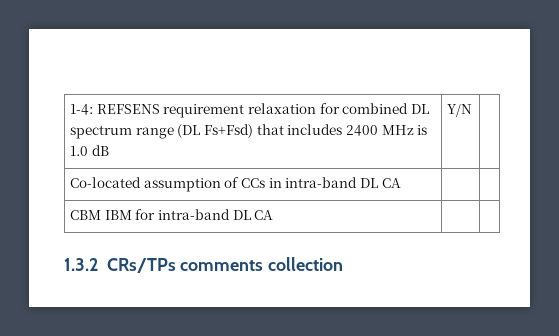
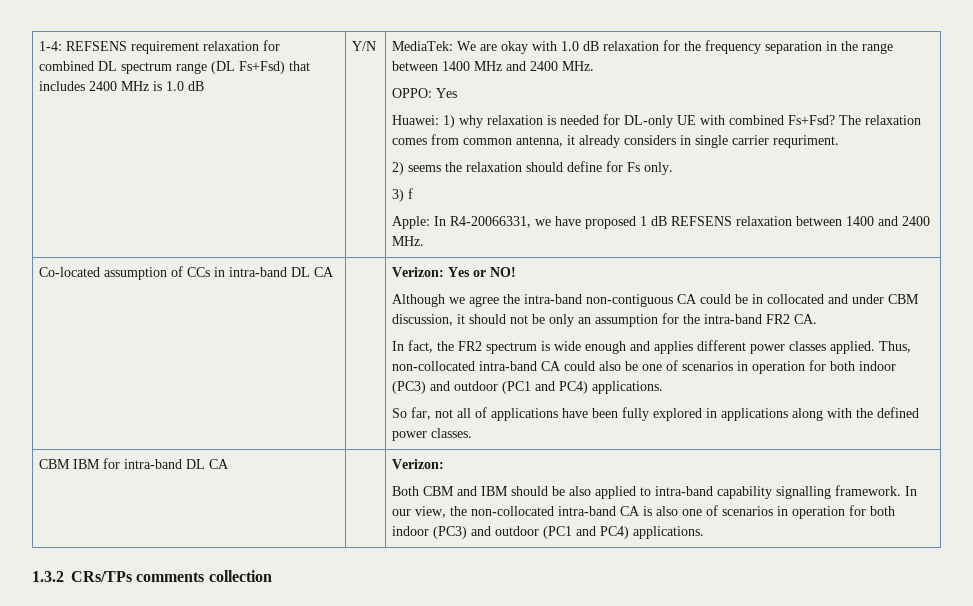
+ MediaTek: We are okay with 1.0 dB relaxation for the frequency separation in the range between 1400 MHz and 2400 MHz.
+ OPPO: Yes
+ Huawei: 1) why relaxation is needed for DL-only UE with combined Fs+Fsd? The relaxation comes from common antenna, it already considers in single carrier requriment.
+ 2) seems the relaxation should define for Fs only.
+ 3) f
+ Apple: In R4-20066331, we have proposed 1 dB REFSENS relaxation between 1400 and 2400 MHz.
+ Verizon: Yes or NO!
+ Although we agree the intra-band non-contiguous CA could be in collocated and under CBM discussion, it should not be only an assumption for the intra-band FR2 CA.
+ In fact, the FR2 spectrum is wide enough and applies different power classes applied. Thus, non-collocated intra-band CA could also be one of scenarios in operation for both indoor (PC3) and outdoor (PC1 and PC4) applications.
+ So far, not all of applications have been fully explored in applications along with the defined power classes.
- CBM IBM for intra-band DL CA
+ CBM IBM for intra-band DL CA | | Verizon:
+ Both CBM and IBM should be also applied to intra-band capability signalling framework. In our view, the non-collocated intra-band CA is also one of scenarios in operation for both indoor (PC3) and outdoor (PC1 and PC4) applications.

